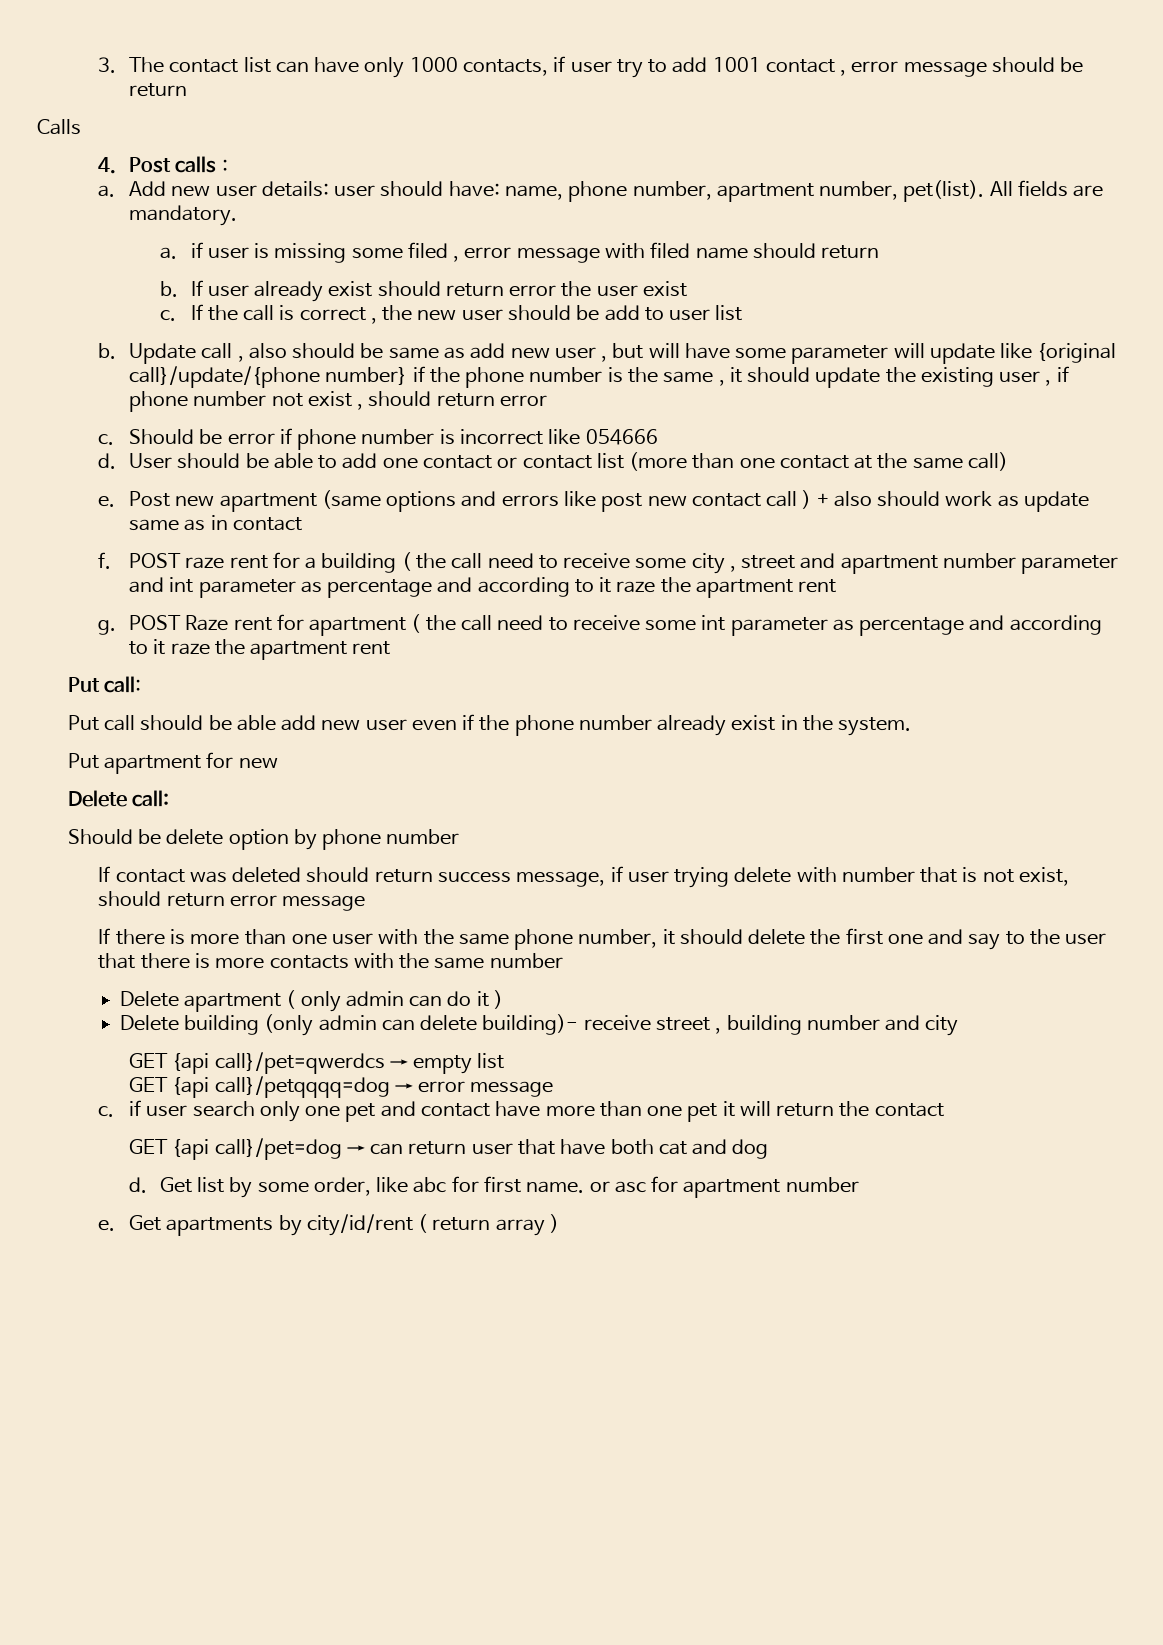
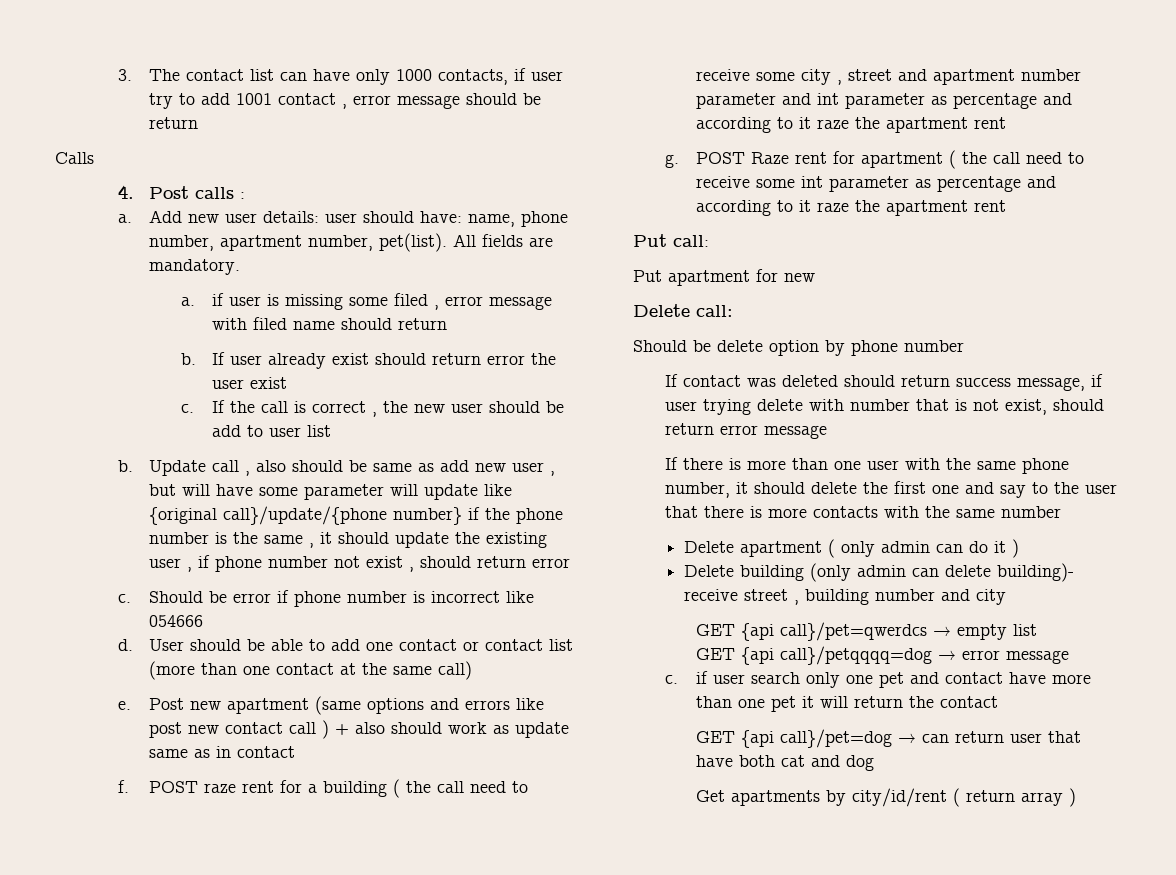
- Put call should be able add new user even if the phone number already exist in the system.
- d. Get list by some order, like abc for first name. or asc for apartment number
- e.

